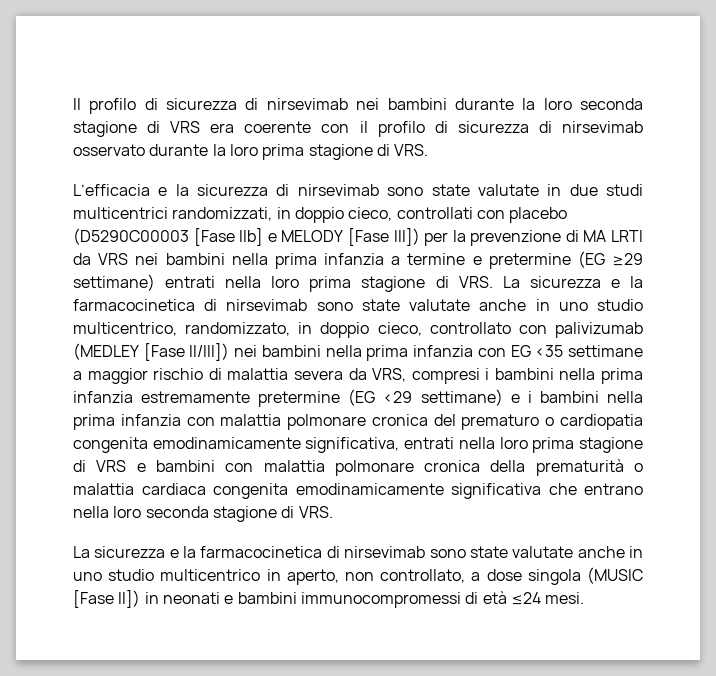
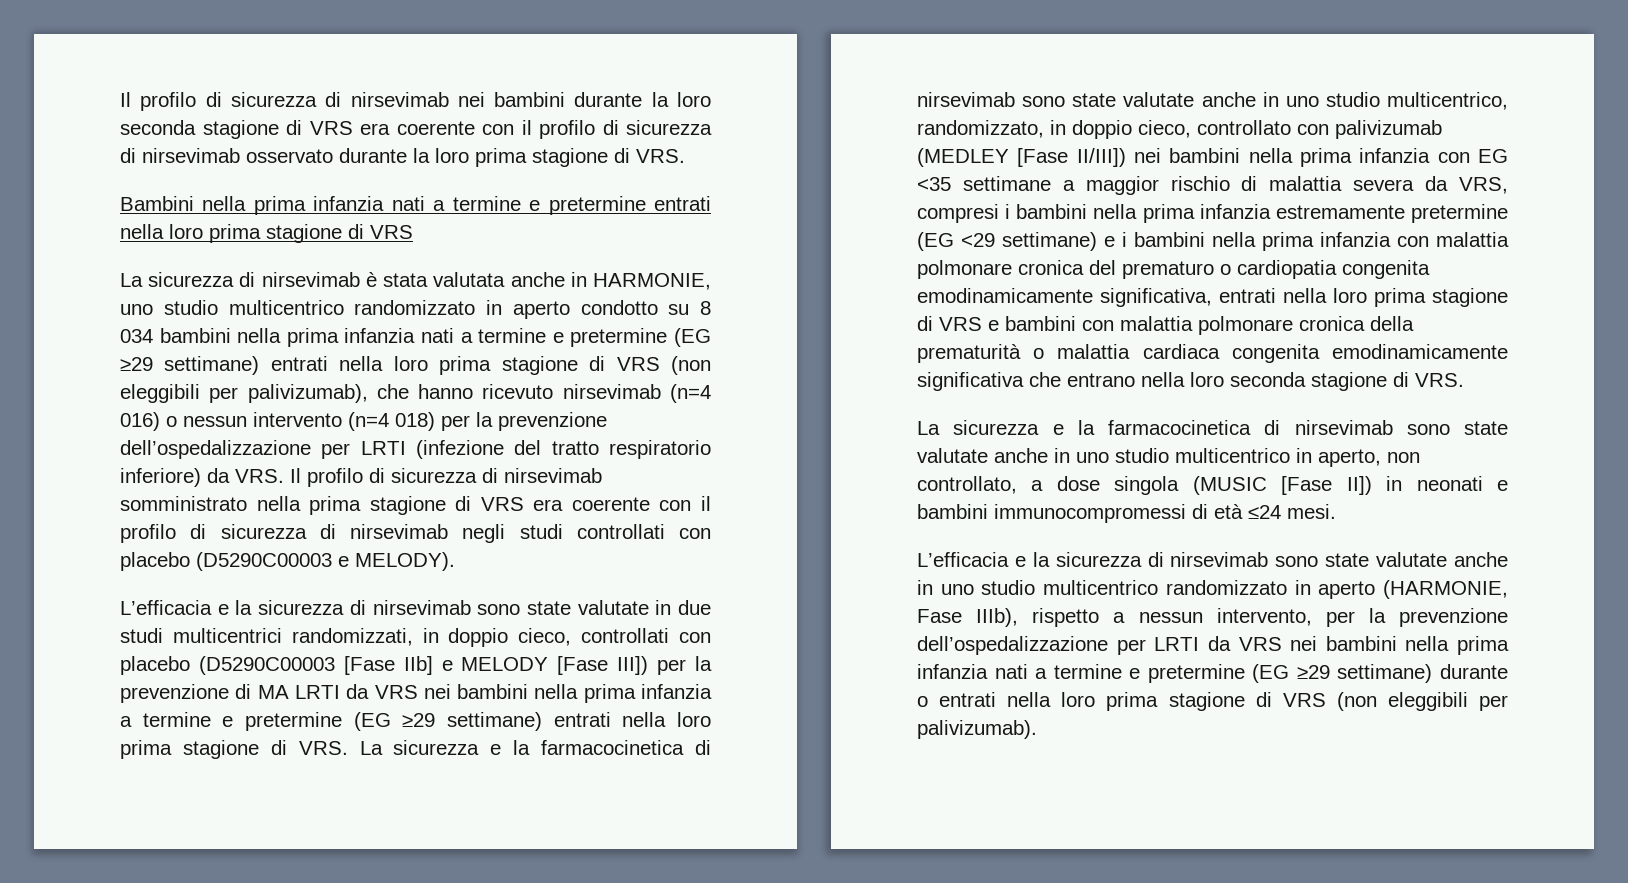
+ Bambini nella prima infanzia nati a termine e pretermine entrati nella loro prima stagione di VRS
+ La sicurezza di nirsevimab è stata valutata anche in HARMONIE, uno studio multicentrico randomizzato in aperto condotto su 8 034 bambini nella prima infanzia nati a termine e pretermine (EG ≥29 settimane) entrati nella loro prima stagione di VRS (non eleggibili per palivizumab), che hanno ricevuto nirsevimab (n=4 016) o nessun intervento (n=4 018) per la prevenzione dell’ospedalizzazione per LRTI (infezione del tratto respiratorio inferiore) da VRS. Il profilo di sicurezza di nirsevimab somministrato nella prima stagione di VRS era coerente con il profilo di sicurezza di nirsevimab negli studi controllati con placebo (D5290C00003 e MELODY).
+ L’efficacia e la sicurezza di nirsevimab sono state valutate anche in uno studio multicentrico randomizzato in aperto (HARMONIE, Fase IIIb), rispetto a nessun intervento, per la prevenzione dell’ospedalizzazione per LRTI da VRS nei bambini nella prima infanzia nati a termine e pretermine (EG ≥29 settimane) durante o entrati nella loro prima stagione di VRS (non eleggibili per palivizumab).

